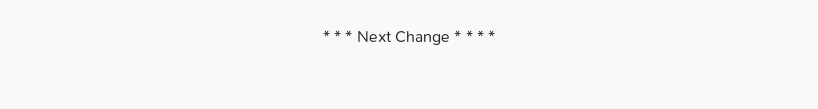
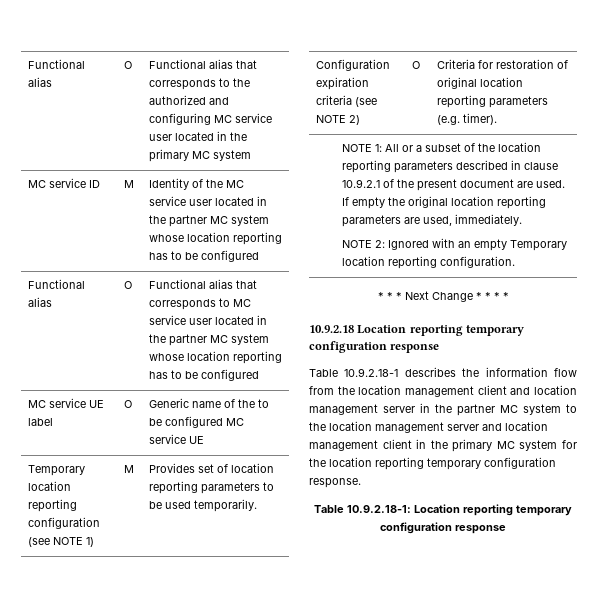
+ Functional alias | O | Functional alias that corresponds to the authorized and configuring MC service user located in the primary MC system
+ MC service ID | M | Identity of the MC service user located in the partner MC system whose location reporting has to be configured
+ Functional alias | O | Functional alias that corresponds to MC service user located in the partner MC system whose location reporting has to be configured
+ MC service UE label | O | Generic name of the to be configured MC service UE
+ Temporary location reporting configuration (see NOTE 1) | M | Provides set of location reporting parameters to be used temporarily.
+ Configuration expiration criteria (see NOTE 2) | O | Criteria for restoration of original location reporting parameters (e.g. timer).
+ NOTE 1: All or a subset of the location reporting parameters described in clause 10.9.2.1 of the present document are used. If empty the original location reporting parameters are used, immediately.
+ NOTE 2: Ignored with an empty Temporary location reporting configuration.
+ 10.9.2.18 Location reporting temporary configuration response
+ Table 10.9.2.18-1 describes the information flow from the location management client and location management server in the partner MC system to the location management server and location management client in the primary MC system for the location reporting temporary configuration response.
+ Table 10.9.2.18-1: Location reporting temporary configuration response

